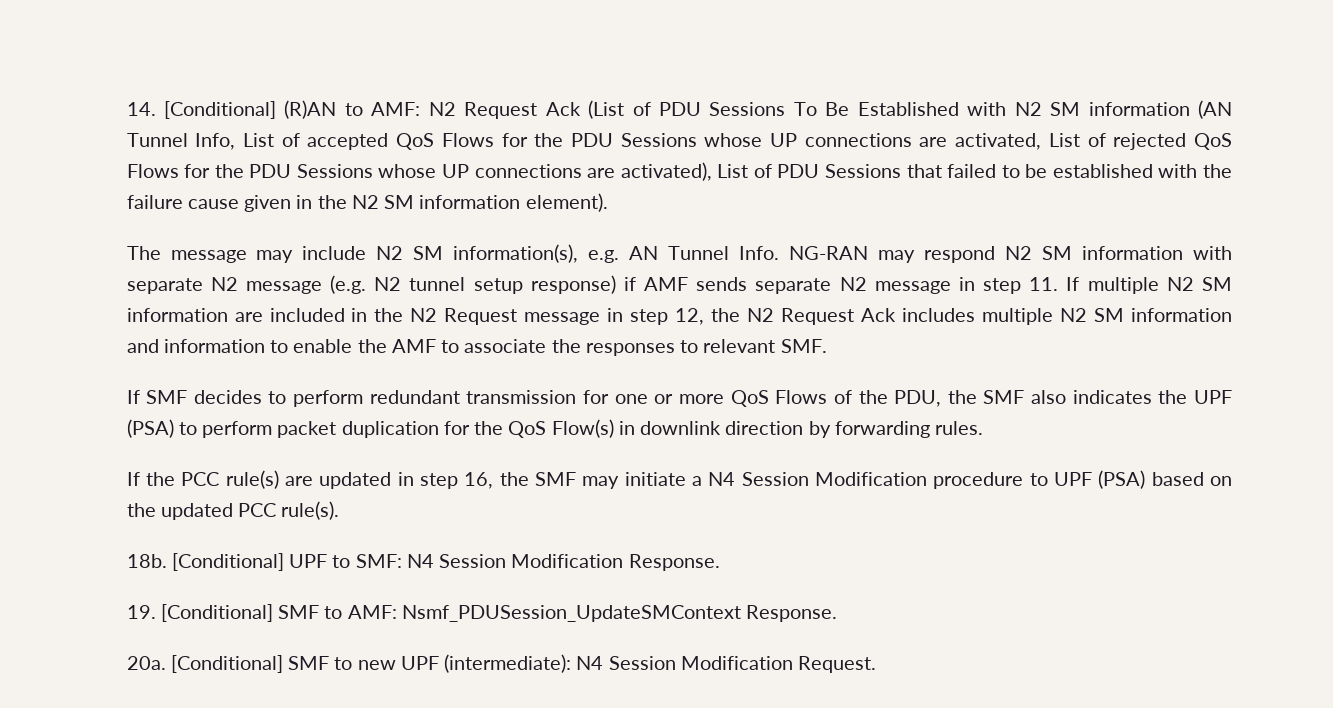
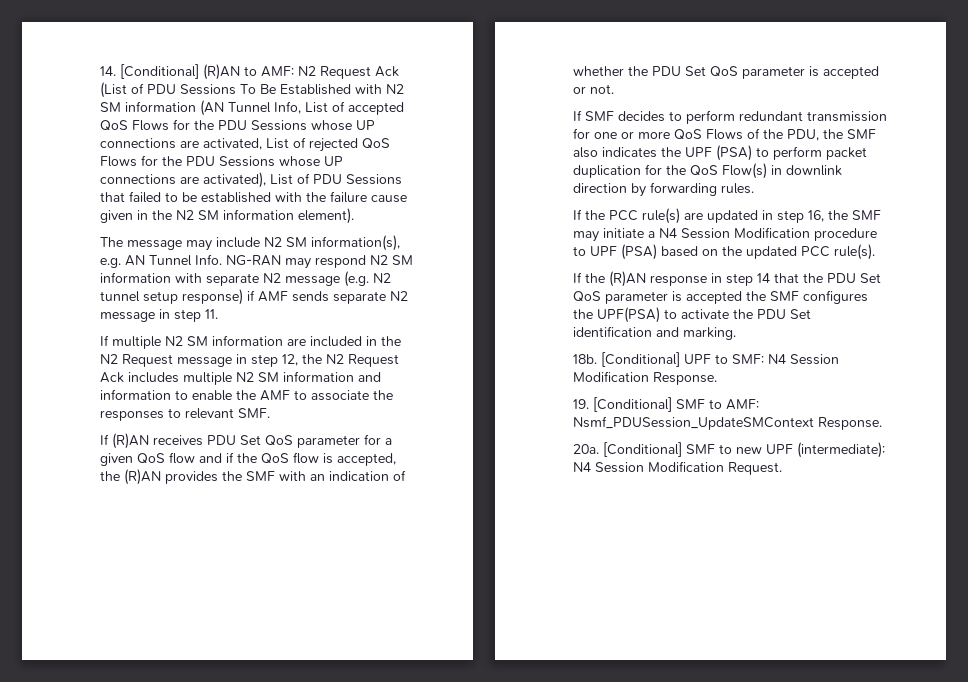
- NG-RAN may respond N2 SM information with separate N2 message (e.g. N2 tunnel setup response) if AMF sends separate N2 message in step 11. If multiple N2 SM information are included in the N2 Request message in step 12, the N2 Request Ack includes multiple N2 SM information and information to enable the AMF to associate the responses to relevant SMF.
+ NG-RAN may respond N2 SM information with separate N2 message (e.g. N2 tunnel setup response) if AMF sends separate N2 message in step 11.
+ If multiple N2 SM information are included in the N2 Request message in step 12, the N2 Request Ack includes multiple N2 SM information and information to enable the AMF to associate the responses to relevant SMF.
+ If (R)AN receives PDU Set QoS parameter for a given QoS flow and if the QoS flow is accepted, the (R)AN provides the SMF with an indication of whether the PDU Set QoS parameter is accepted or not.
+ If the (R)AN response in step 14 that the PDU Set QoS parameter is accepted the SMF configures the UPF(PSA) to activate the PDU Set identification and marking.

